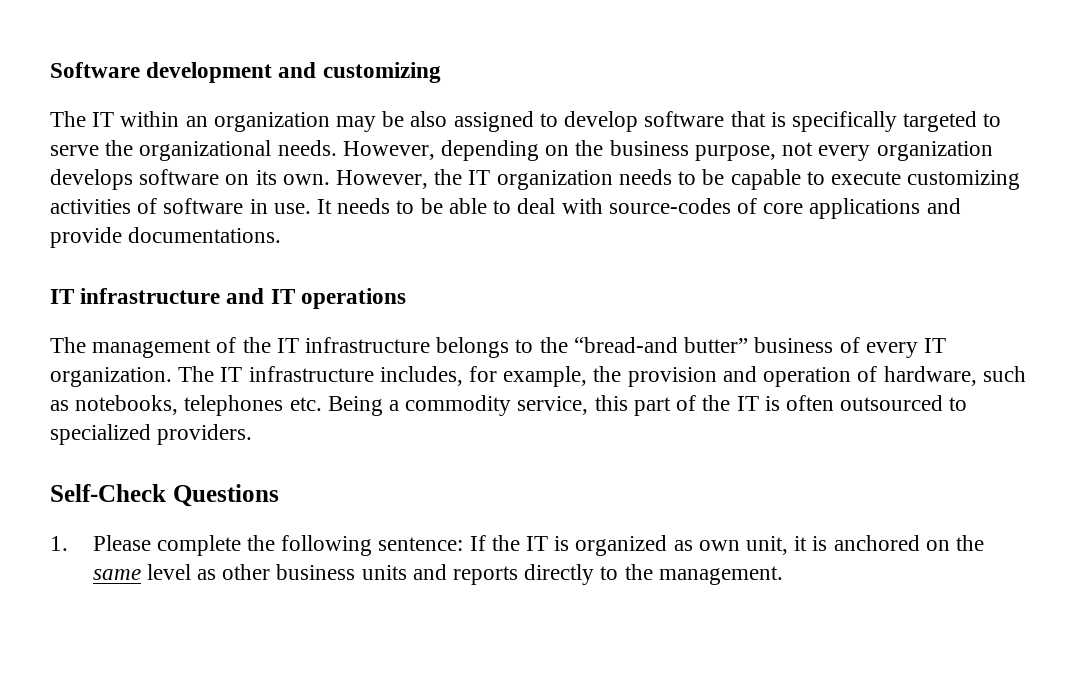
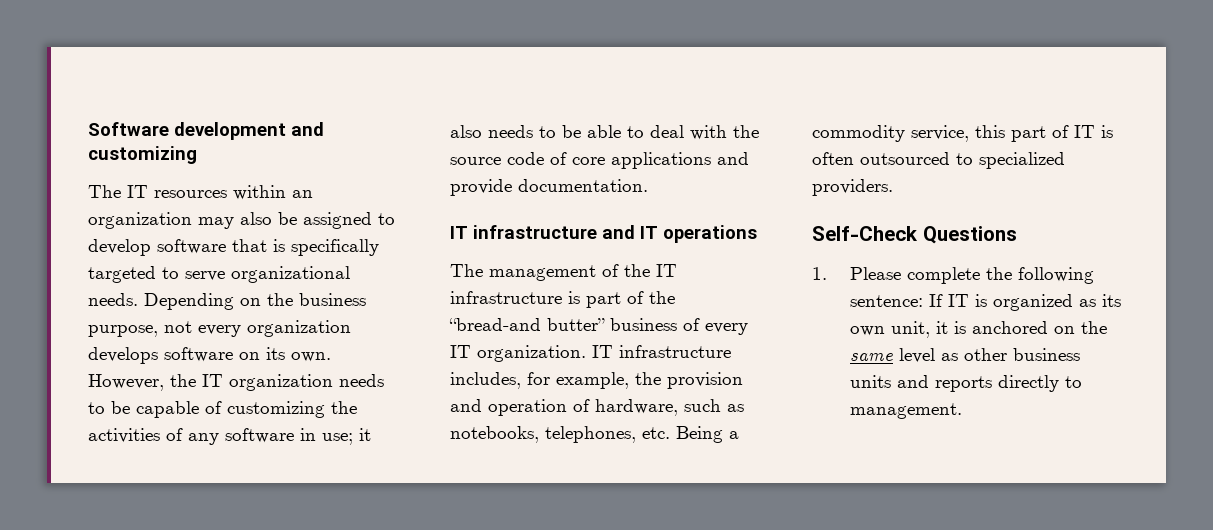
- The IT within an organization may be also assigned to develop software that is specifically targeted to serve the organizational needs.
+ The IT resources within an organization may also be assigned to develop software that is specifically targeted to serve organizational needs.
- However, depending on the business purpose, not every organization develops software on its own.
+ Depending on the business purpose, not every organization develops software on its own.
- However, the IT organization needs to be capable to execute customizing activities of software in use. It needs to be able to deal with source-codes of core applications and provide documentations.
+ However, the IT organization needs to be capable of customizing the activities of any software in use; it also needs to be able to deal with the source code of core applications and provide documentation.
- The management of the IT infrastructure belongs to the “bread-and butter” business of every IT organization.
+ The management of the IT infrastructure is part of the “bread-and butter” business of every IT organization.
- The IT infrastructure includes, for example, the provision and operation of hardware, such as notebooks, telephones etc. Being a commodity service, this part of the IT is often outsourced to specialized providers.
+ IT infrastructure includes, for example, the provision and operation of hardware, such as notebooks, telephones, etc. Being a commodity service, this part of IT is often outsourced to specialized providers.
- 1. Please complete the following sentence: If the IT is organized as own unit, it is anchored on the same level as other business units and reports directly to the management.
+ 1. Please complete the following sentence: If IT is organized as its own unit, it is anchored on the same level as other business units and reports directly to management.

